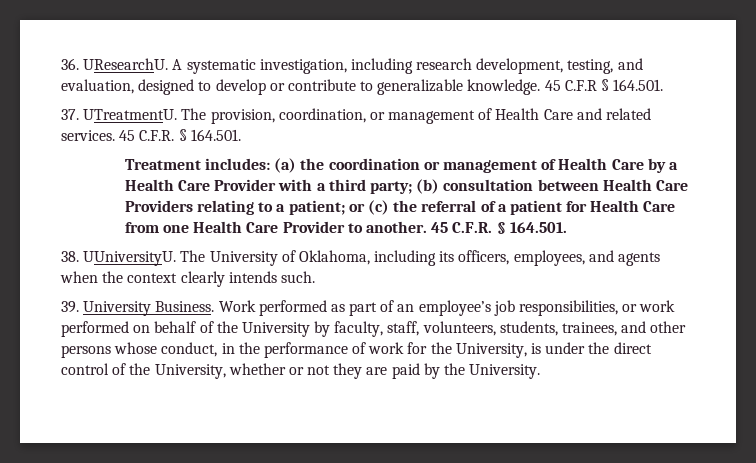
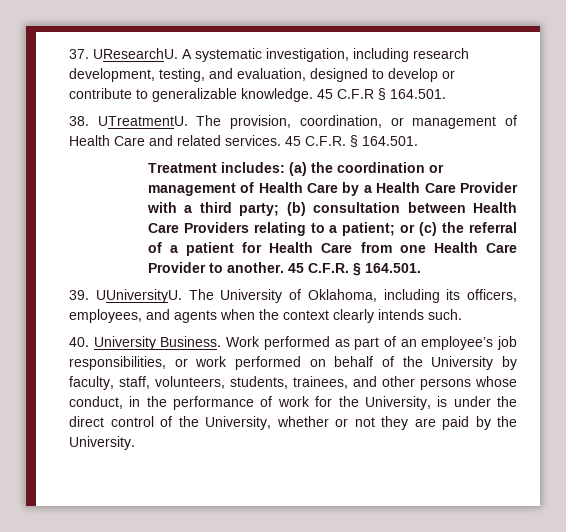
- 36. UResearchU.
+ 37. UResearchU.
- 37. UTreatmentU.
+ 38. UTreatmentU.
- 38. UUniversityU.
+ 39. UUniversityU.
- 39. University Business.
+ 40. University Business.

